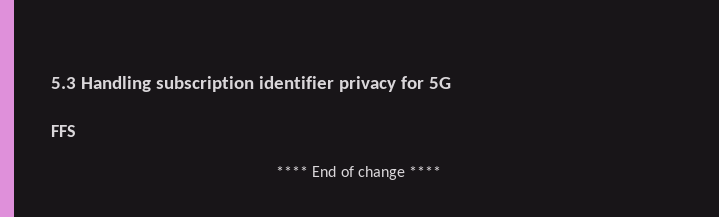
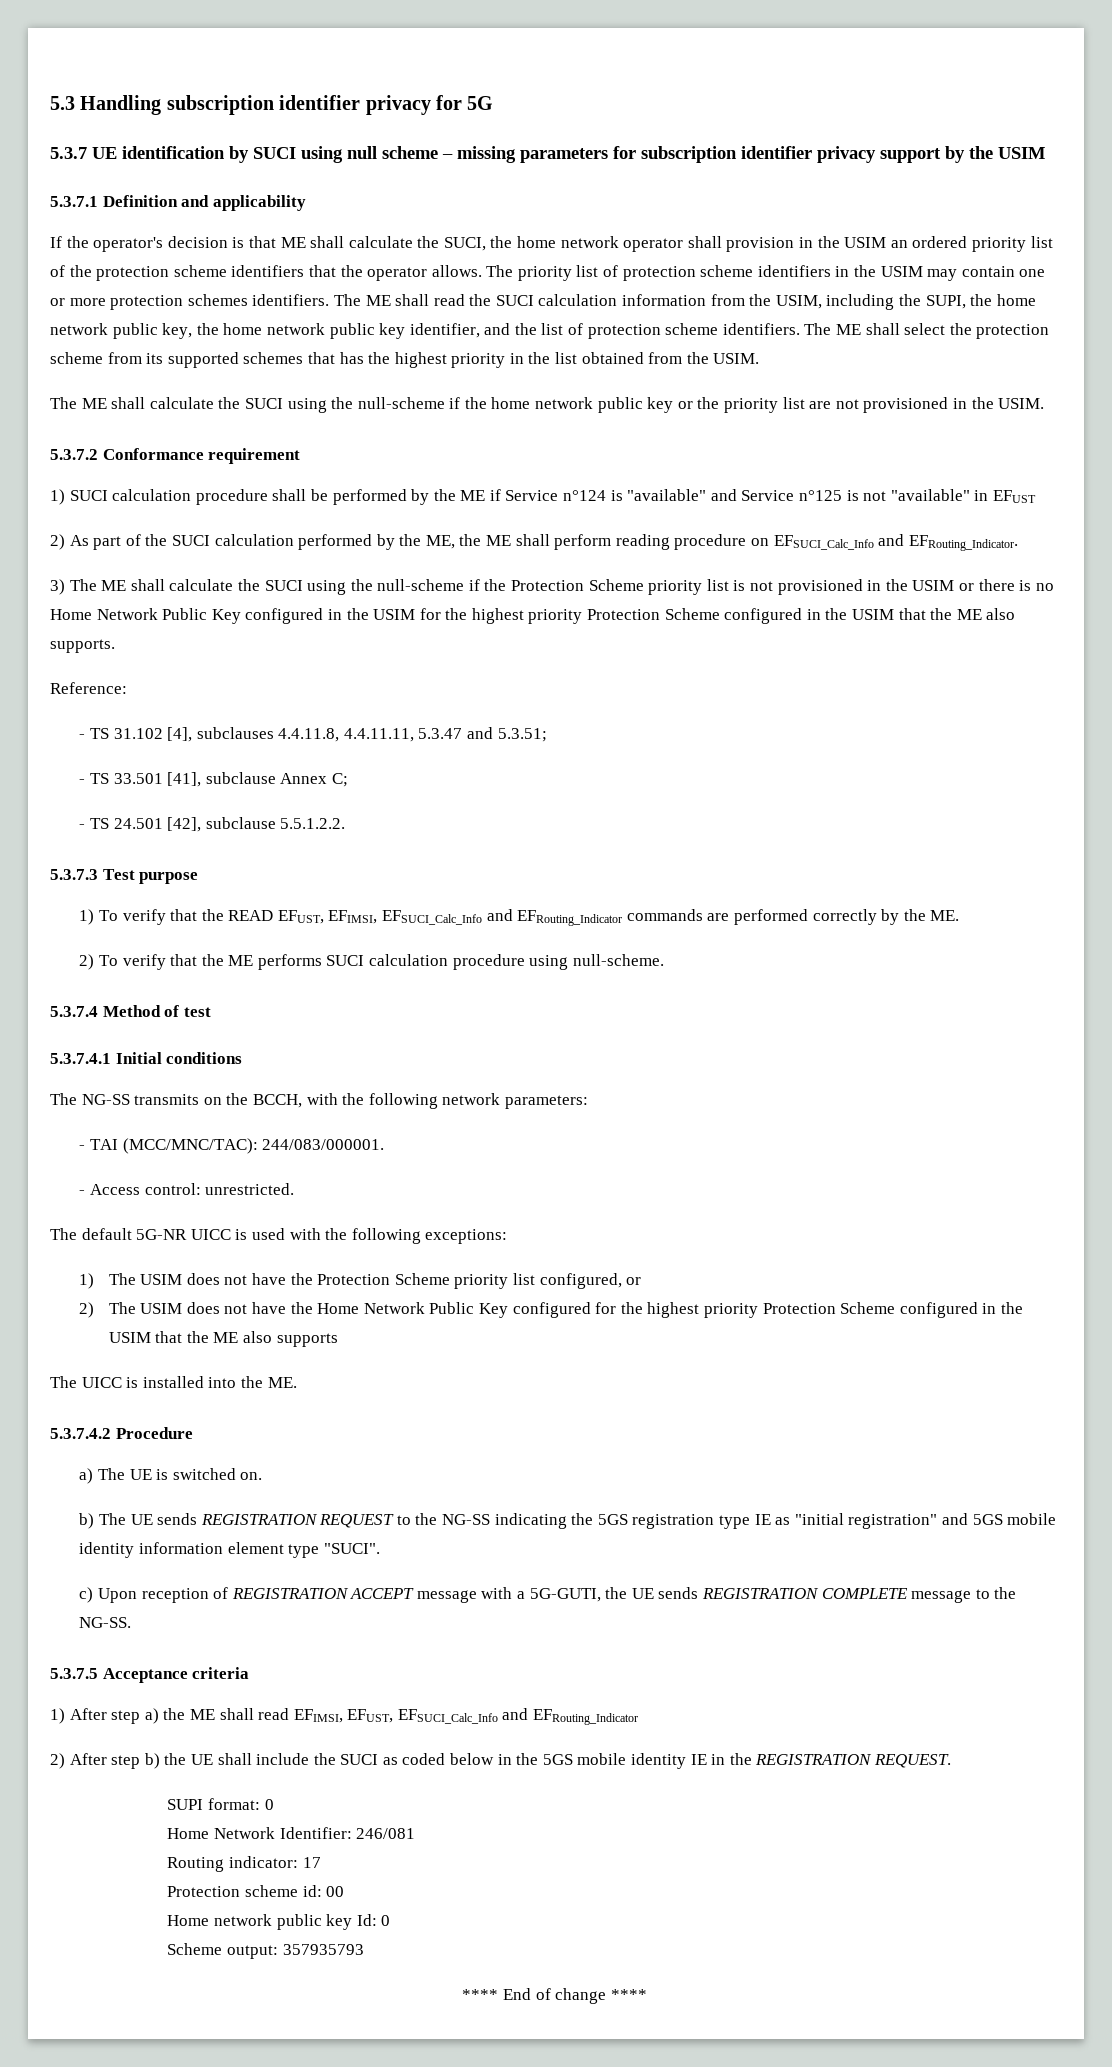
- FFS
+ 5.3.7 UE identification by SUCI using null scheme – missing parameters for subscription identifier privacy support by the USIM
+ 5.3.7.1 Definition and applicability
+ If the operator's decision is that ME shall calculate the SUCI, the home network operator shall provision in the USIM an ordered priority list of the protection scheme identifiers that the operator allows. The priority list of protection scheme identifiers in the USIM may contain one or more protection schemes identifiers. The ME shall read the SUCI calculation information from the USIM, including the SUPI, the home network public key, the home network public key identifier, and the list of protection scheme identifiers. The ME shall select the protection scheme from its supported schemes that has the highest priority in the list obtained from the USIM.
+ The ME shall calculate the SUCI using the null-scheme if the home network public key or the priority list are not provisioned in the USIM.
+ 5.3.7.2 Conformance requirement
+ 1) SUCI calculation procedure shall be performed by the ME if Service n°124 is "available" and Service n°125 is not "available" in EFUST
+ 2) As part of the SUCI calculation performed by the ME, the ME shall perform reading procedure on EFSUCI_Calc_Info and EFRouting_Indicator.
+ 3) The ME shall calculate the SUCI using the null-scheme if the Protection Scheme priority list is not provisioned in the USIM or there is no Home Network Public Key configured in the USIM for the highest priority Protection Scheme configured in the USIM that the ME also supports.
+ Reference:
+ - TS 31.102 [4], subclauses 4.4.11.8, 4.4.11.11, 5.3.47 and 5.3.51;
+ - TS 33.501 [41], subclause Annex C;
+ - TS 24.501 [42], subclause 5.5.1.2.2.
+ 5.3.7.3 Test purpose
+ 1) To verify that the READ EFUST, EFIMSI, EFSUCI_Calc_Info and EFRouting_Indicator commands are performed correctly by the ME.
+ 2) To verify that the ME performs SUCI calculation procedure using null-scheme.
+ 5.3.7.4 Method of test
+ 5.3.7.4.1 Initial conditions
+ The NG-SS transmits on the BCCH, with the following network parameters:
+ - TAI (MCC/MNC/TAC): 244/083/000001.
+ - Access control: unrestricted.
+ The default 5G-NR UICC is used with the following exceptions:
+ 1) The USIM does not have the Protection Scheme priority list configured, or
+ 2) The USIM does not have the Home Network Public Key configured for the highest priority Protection Scheme configured in the USIM that the ME also supports
+ The UICC is installed into the ME.
+ 5.3.7.4.2 Procedure
+ a) The UE is switched on.
+ b) The UE sends REGISTRATION REQUEST to the NG-SS indicating the 5GS registration type IE as "initial registration" and 5GS mobile identity information element type "SUCI".
+ c) Upon reception of REGISTRATION ACCEPT message with a 5G-GUTI, the UE sends REGISTRATION COMPLETE message to the NG-SS.
+ 5.3.7.5 Acceptance criteria
+ 1) After step a) the ME shall read EFIMSI, EFUST, EFSUCI_Calc_Info and EFRouting_Indicator
+ 2) After step b) the UE shall include the SUCI as coded below in the 5GS mobile identity IE in the REGISTRATION REQUEST.
+ SUPI format: 0
+ Home Network Identifier: 246/081
+ Routing indicator: 17
+ Protection scheme id: 00
+ Home network public key Id: 0
+ Scheme output: 357935793

